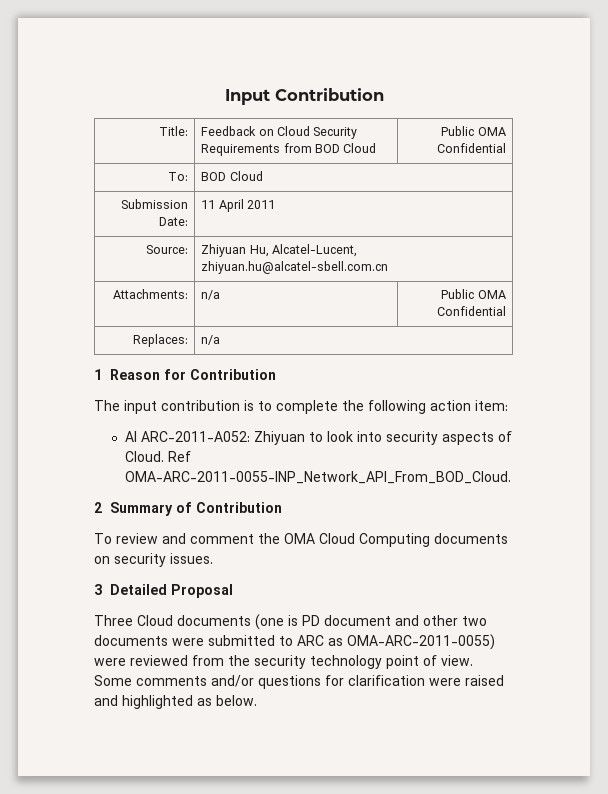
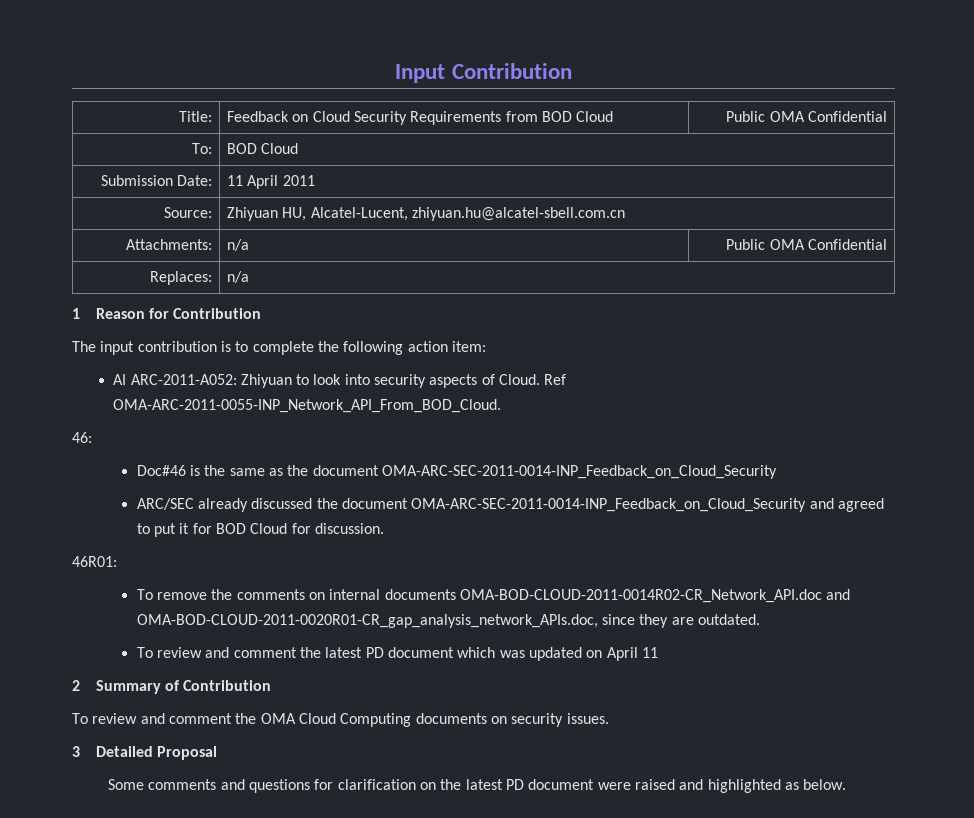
- Source: | Zhiyuan Hu, Alcatel-Lucent, zhiyuan.hu@alcatel-sbell.com.cn
+ Source: | Zhiyuan HU, Alcatel-Lucent, zhiyuan.hu@alcatel-sbell.com.cn
+ 46:
+ Doc#46 is the same as the document OMA-ARC-SEC-2011-0014-INP_Feedback_on_Cloud_Security
+ ARC/SEC already discussed the document OMA-ARC-SEC-2011-0014-INP_Feedback_on_Cloud_Security and agreed to put it for BOD Cloud for discussion.
+ 46R01:
+ To remove the comments on internal documents OMA-BOD-CLOUD-2011-0014R02-CR_Network_API.doc and OMA-BOD-CLOUD-2011-0020R01-CR_gap_analysis_network_APIs.doc, since they are outdated.
+ To review and comment the latest PD document which was updated on April 11
- Three Cloud documents (one is PD document and other two documents were submitted to ARC as OMA-ARC-2011-0055) were reviewed from the security technology point of view. Some comments and/or questions for clarification were raised and highlighted as below.
+ Some comments and questions for clarification on the latest PD document were raised and highlighted as below.

